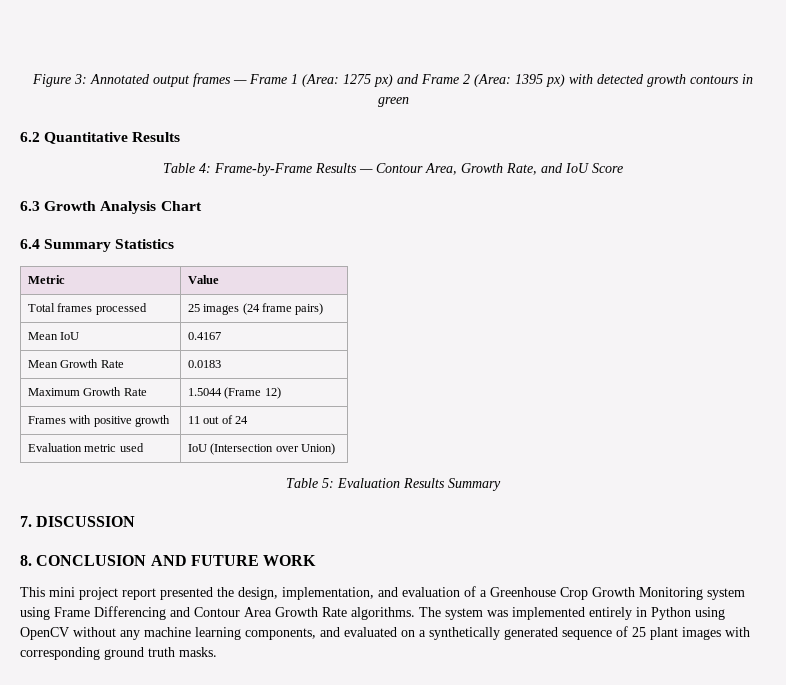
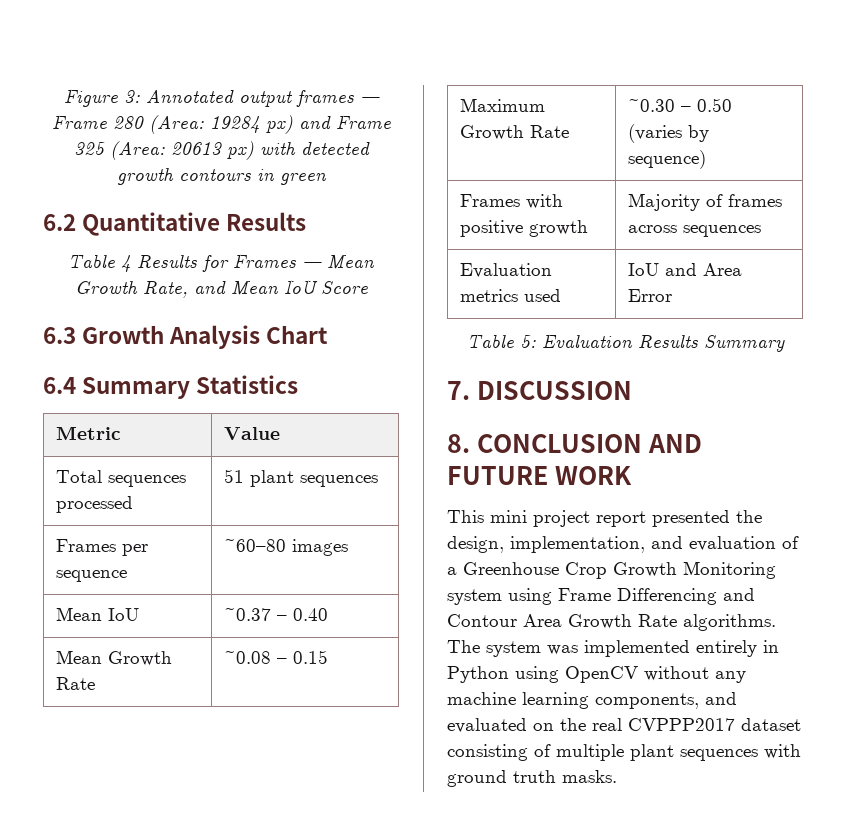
- Figure 3: Annotated output frames — Frame 1 (Area: 1275 px) and Frame 2 (Area: 1395 px) with detected growth contours in green
+ Figure 3: Annotated output frames — Frame 280 (Area: 19284 px) and Frame 325 (Area: 20613 px) with detected growth contours in green
- Table 4: Frame-by-Frame Results — Contour Area, Growth Rate, and IoU Score
+ Table 4 Results for Frames — Mean Growth Rate, and Mean IoU Score
- Total frames processed | 25 images (24 frame pairs)
+ Total sequences processed | 51 plant sequences
+ Frames per sequence | ~60–80 images
- Mean IoU | 0.4167
+ Mean IoU | ~0.37 – 0.40
- Mean Growth Rate | 0.0183
+ Mean Growth Rate | ~0.08 – 0.15
- Maximum Growth Rate | 1.5044 (Frame 12)
+ Maximum Growth Rate | ~0.30 – 0.50 (varies by sequence)
- Frames with positive growth | 11 out of 24
- Evaluation metric used | IoU (Intersection over Union)
+ Frames with positive growth | Majority of frames across sequences
+ Evaluation metrics used | IoU and Area Error
- The system was implemented entirely in Python using OpenCV without any machine learning components, and evaluated on a synthetically generated sequence of 25 plant images with corresponding ground truth masks.
+ The system was implemented entirely in Python using OpenCV without any machine learning components, and evaluated on the real CVPPP2017 dataset consisting of multiple plant sequences with ground truth masks.

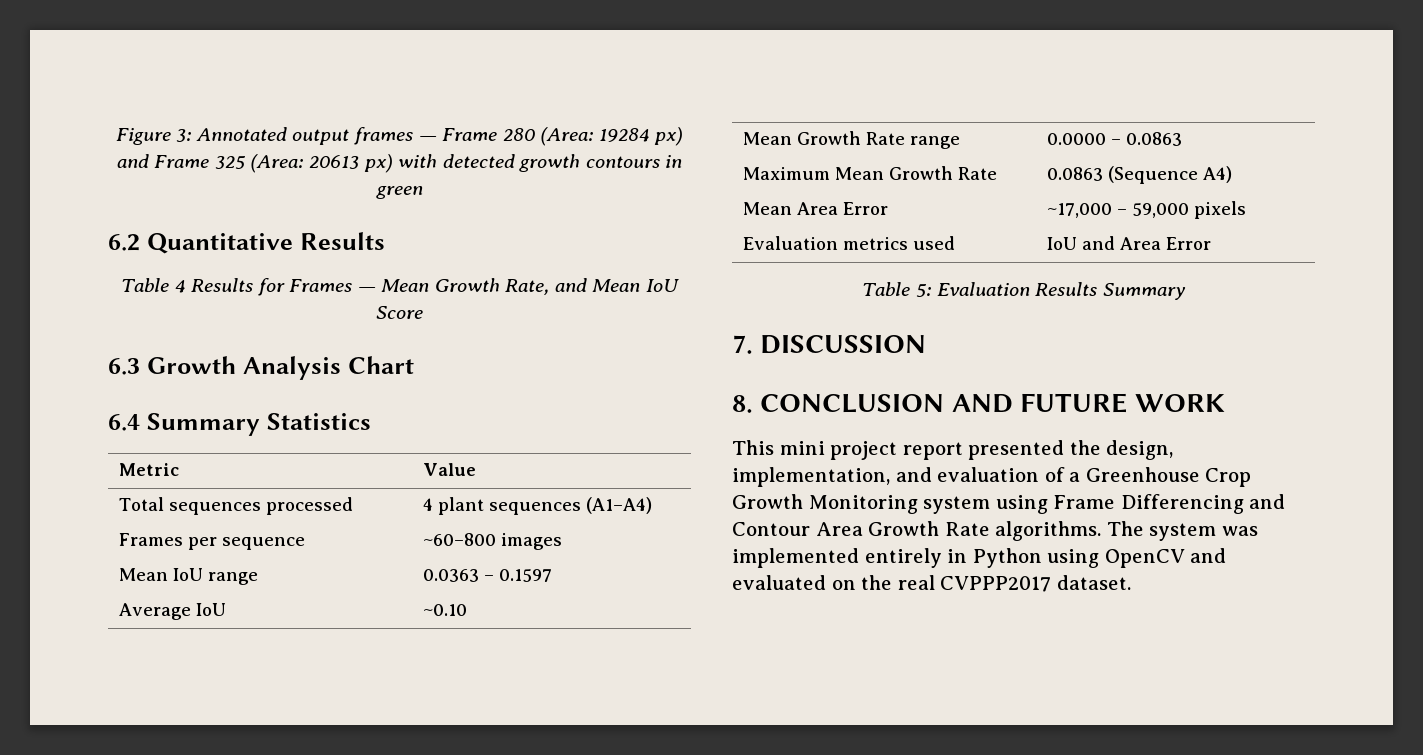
- Total sequences processed | 51 plant sequences
+ Total sequences processed | 4 plant sequences (A1–A4)
- Frames per sequence | ~60–80 images
+ Frames per sequence | ~60–800 images
- Mean IoU | ~0.37 – 0.40
- Mean Growth Rate | ~0.08 – 0.15
+ Mean IoU range | 0.0363 – 0.1597
+ Average IoU | ~0.10
+ Mean Growth Rate range | 0.0000 – 0.0863
- Maximum Growth Rate | ~0.30 – 0.50 (varies by sequence)
- Frames with positive growth | Majority of frames across sequences
+ Maximum Mean Growth Rate | 0.0863 (Sequence A4)
+ Mean Area Error | ~17,000 – 59,000 pixels
- The system was implemented entirely in Python using OpenCV without any machine learning components, and evaluated on the real CVPPP2017 dataset consisting of multiple plant sequences with ground truth masks.
+ The system was implemented entirely in Python using OpenCV and evaluated on the real CVPPP2017 dataset.

